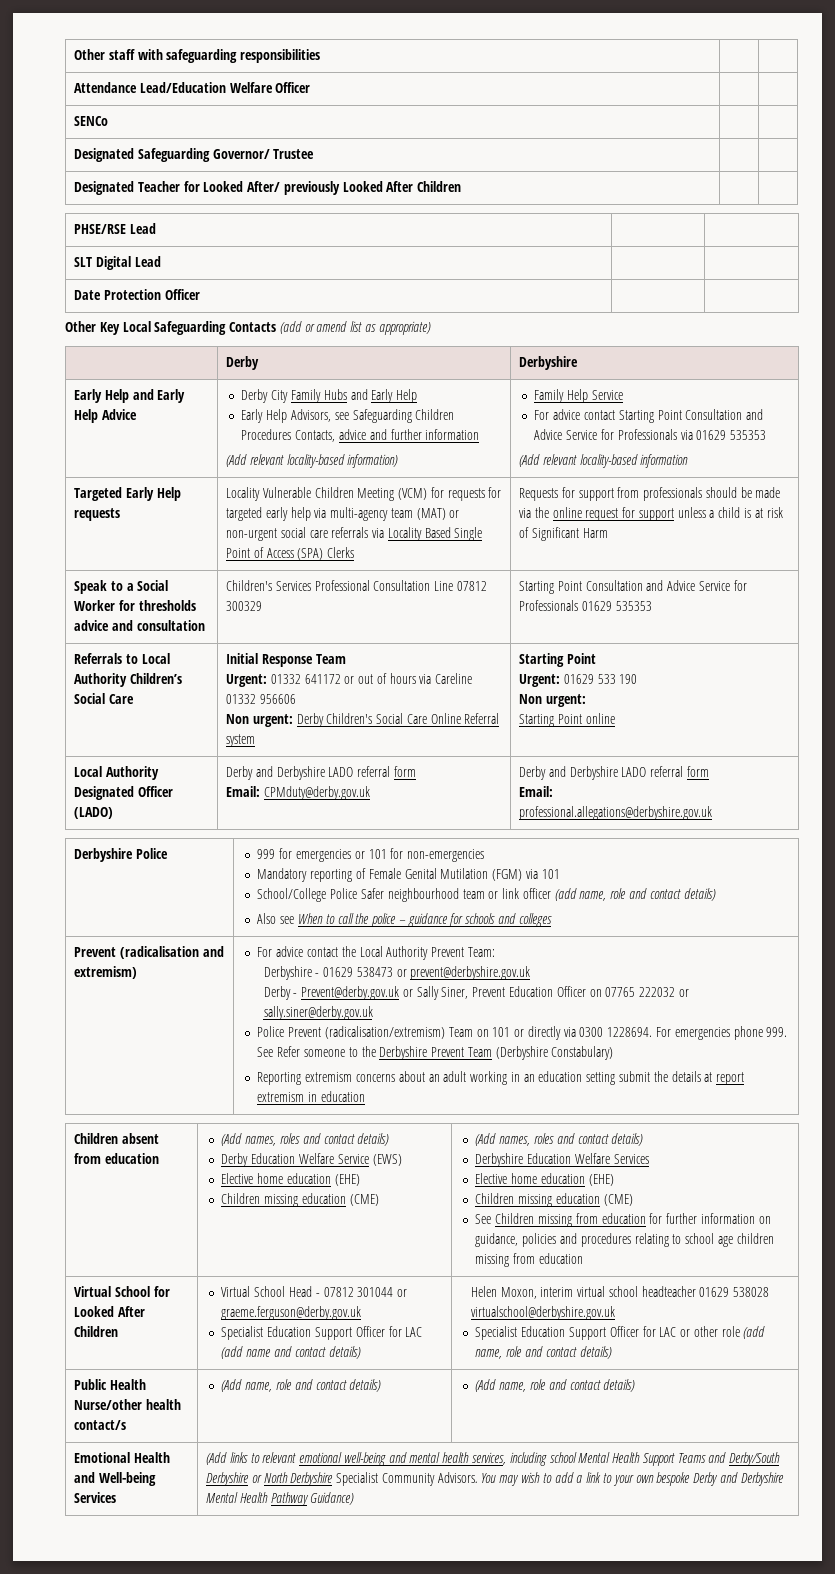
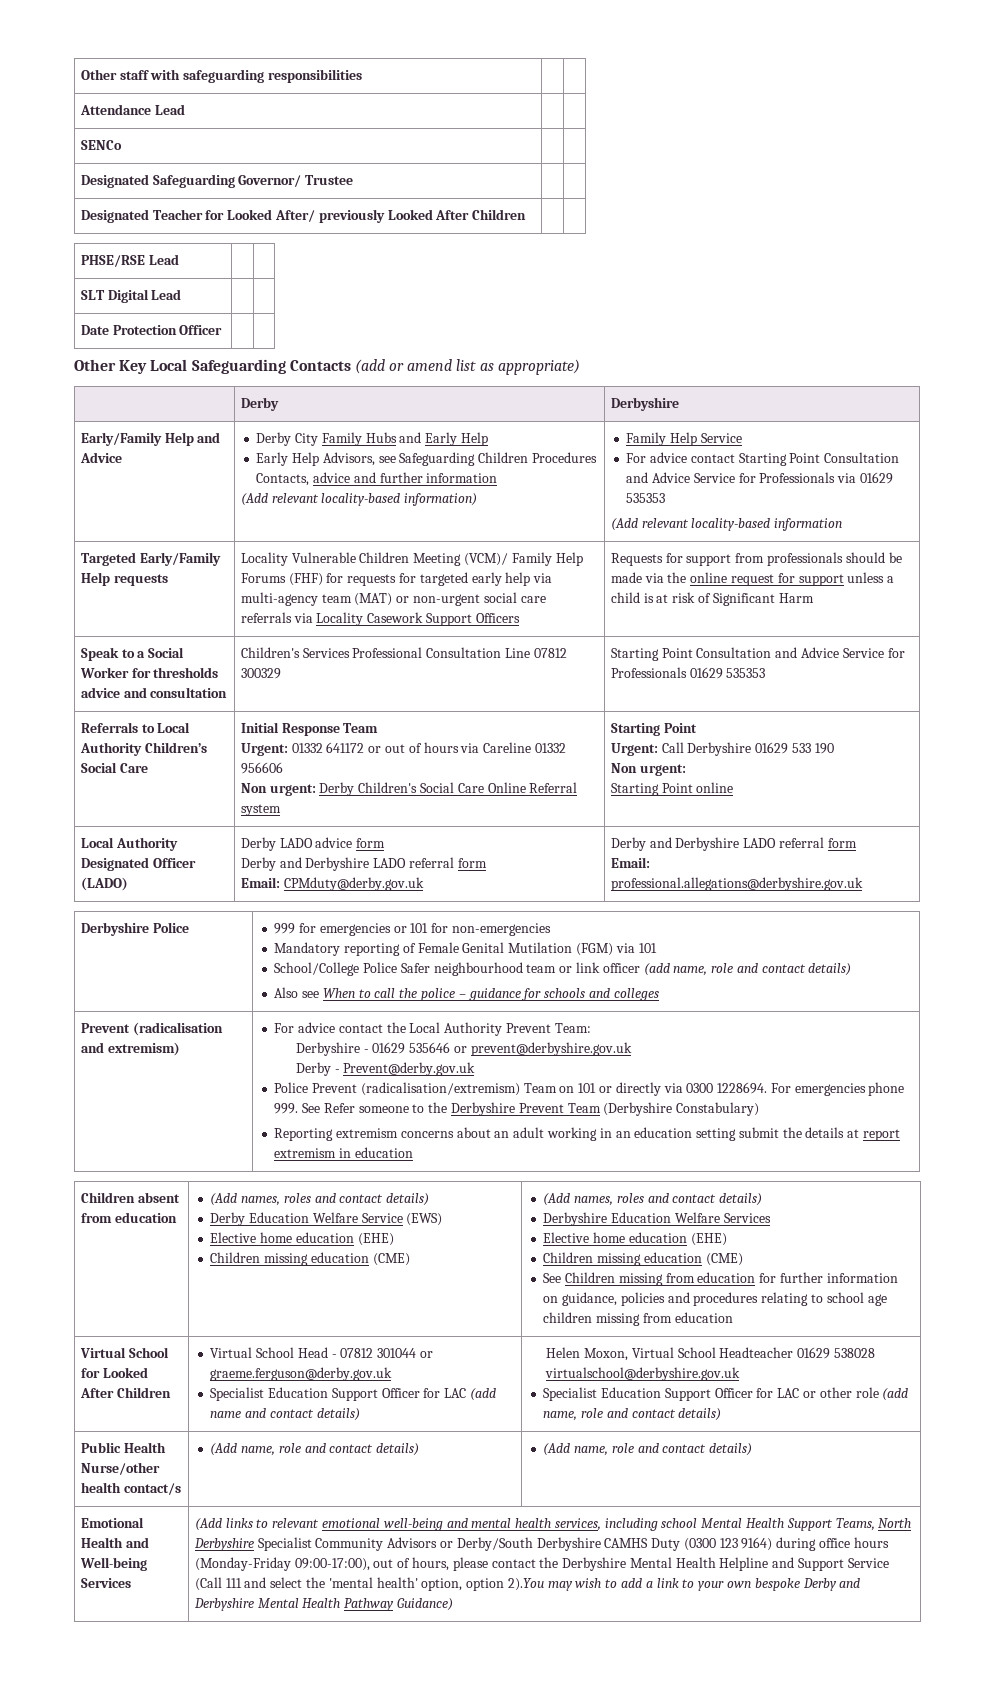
- Attendance Lead/Education Welfare Officer | |
+ Attendance Lead | |
- Early Help and Early Help Advice
+ Early/Family Help and Advice
- Targeted Early Help requests
+ Targeted Early/Family Help requests
- Locality Vulnerable Children Meeting (VCM) for requests for targeted early help via multi-agency team (MAT) or non-urgent social care referrals via Locality Based Single Point of Access (SPA) Clerks
+ Locality Vulnerable Children Meeting (VCM)/ Family Help Forums (FHF) for requests for targeted early help via multi-agency team (MAT) or non-urgent social care referrals via Locality Casework Support Officers
- Urgent: 01629 533 190
+ Urgent: Call Derbyshire 01629 533 190
- Local Authority Designated Officer (LADO) | Derby and Derbyshire LADO referral form
+ Local Authority Designated Officer (LADO) | Derby LADO advice form
+ Derby and Derbyshire LADO referral form
- Derbyshire - 01629 538473 or prevent@derbyshire.gov.uk
+ Derbyshire - 01629 535646 or prevent@derbyshire.gov.uk
- Derby - Prevent@derby.gov.uk or Sally Siner, Prevent Education Officer on 07765 222032 or sally.siner@derby.gov.uk
+ Derby - Prevent@derby.gov.uk
- Helen Moxon, interim virtual school headteacher 01629 538028 virtualschool@derbyshire.gov.uk
+ Helen Moxon, Virtual School Headteacher 01629 538028 virtualschool@derbyshire.gov.uk
- (Add links to relevant emotional well-being and mental health services, including school Mental Health Support Teams and Derby/South Derbyshire or North Derbyshire Specialist Community Advisors. You may wish to add a link to your own bespoke Derby and Derbyshire Mental Health Pathway Guidance)
+ (Add links to relevant emotional well-being and mental health services, including school Mental Health Support Teams, North Derbyshire Specialist Community Advisors or Derby/South Derbyshire CAMHS Duty (0300 123 9164) during office hours (Monday-Friday 09:00-17:00), out of hours, please contact the Derbyshire Mental Health Helpline and Support Service (Call 111 and select the 'mental health' option, option 2).You may wish to add a link to your own bespoke Derby and Derbyshire Mental Health Pathway Guidance)

